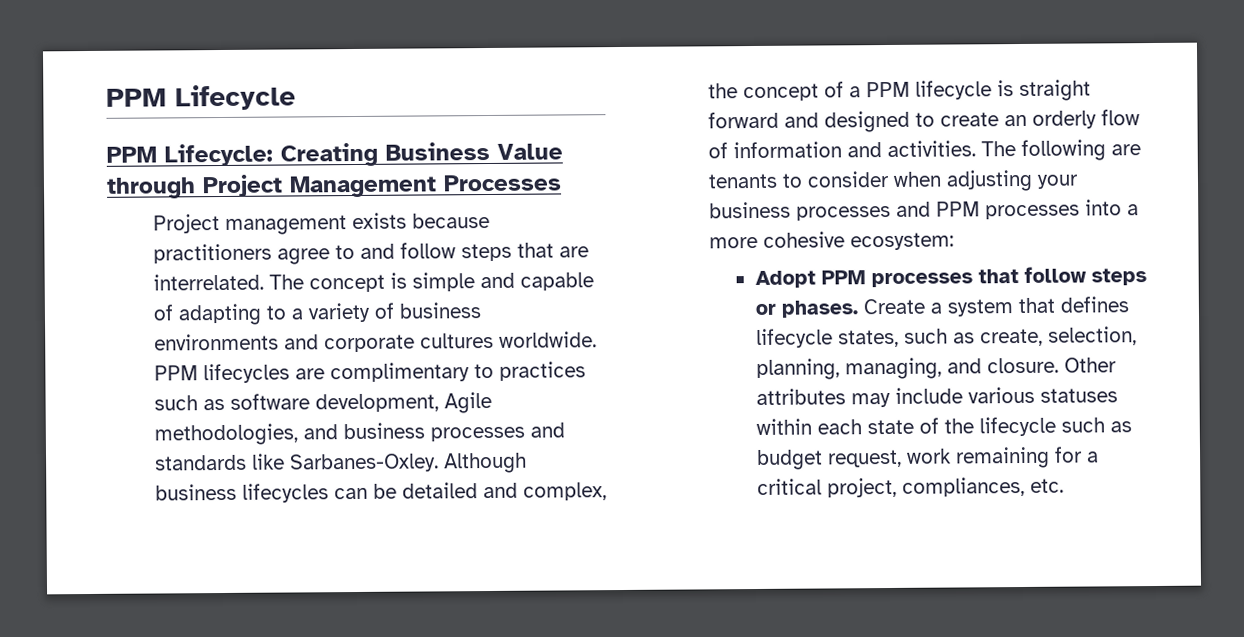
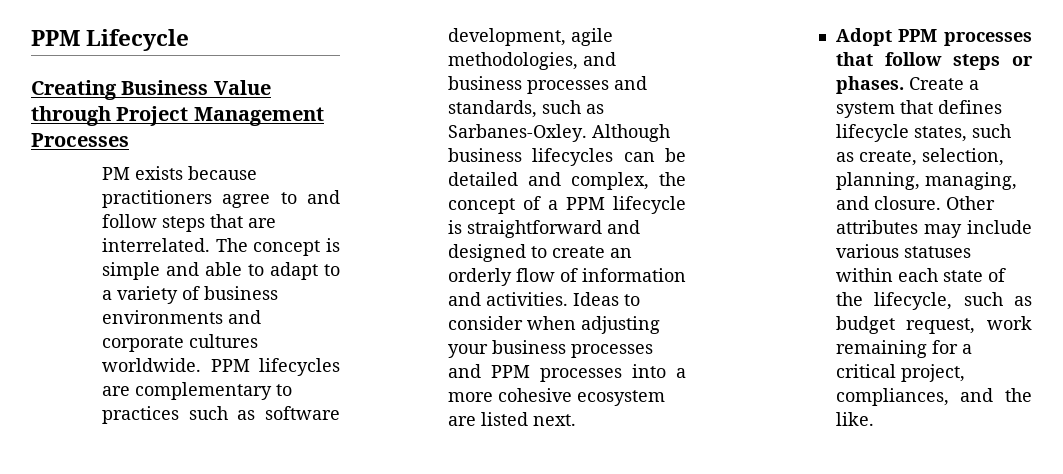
- PPM Lifecycle: Creating Business Value through Project Management Processes
+ Creating Business Value through Project Management Processes
- Project management exists because practitioners agree to and follow steps that are interrelated.
+ PM exists because practitioners agree to and follow steps that are interrelated.
- The concept is simple and capable of adapting to a variety of business environments and corporate cultures worldwide.
+ The concept is simple and able to adapt to a variety of business environments and corporate cultures worldwide.
- PPM lifecycles are complimentary to practices such as software development, Agile methodologies, and business processes and standards like Sarbanes-Oxley.
+ PPM lifecycles are complementary to practices such as software development, agile methodologies, and business processes and standards, such as Sarbanes-Oxley.
- Although business lifecycles can be detailed and complex, the concept of a PPM lifecycle is straight forward and designed to create an orderly flow of information and activities.
+ Although business lifecycles can be detailed and complex, the concept of a PPM lifecycle is straightforward and designed to create an orderly flow of information and activities.
- The following are tenants to consider when adjusting your business processes and PPM processes into a more cohesive ecosystem:
+ Ideas to consider when adjusting your business processes and PPM processes into a more cohesive ecosystem are listed next.
- Other attributes may include various statuses within each state of the lifecycle such as budget request, work remaining for a critical project, compliances, etc.
+ Other attributes may include various statuses within each state of the lifecycle, such as budget request, work remaining for a critical project, compliances, and the like.

